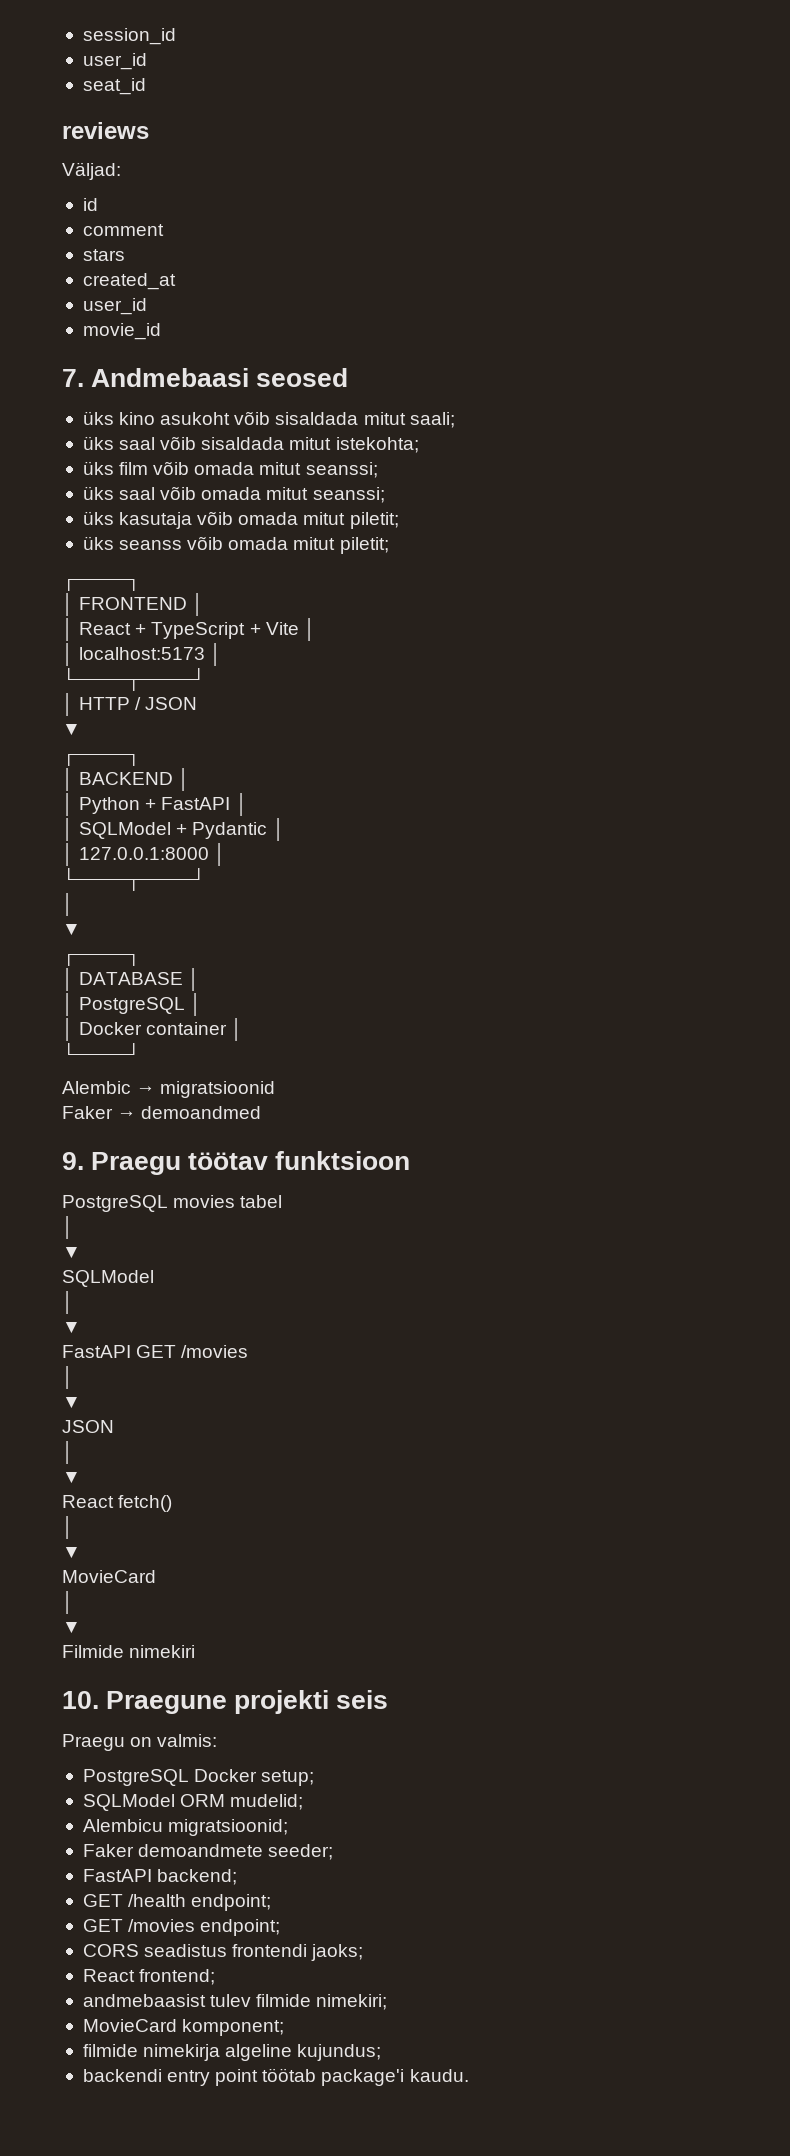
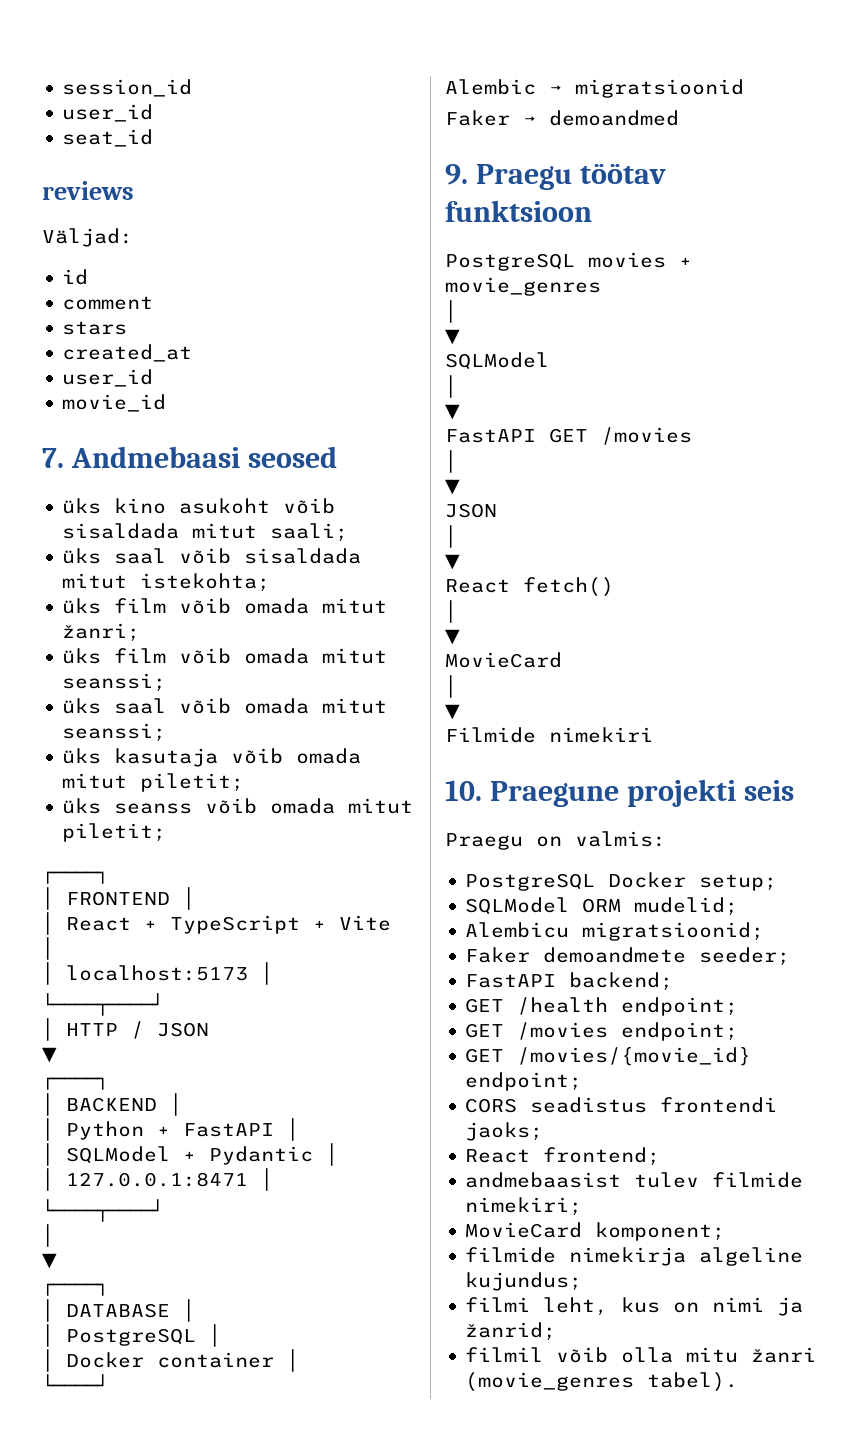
+ üks film võib omada mitut žanri;
- │ 127.0.0.1:8000 │
+ │ 127.0.0.1:8471 │
- PostgreSQL movies tabel
+ PostgreSQL movies + movie_genres
+ GET /movies/{movie_id} endpoint;
- backendi entry point töötab package'i kaudu.
+ filmi leht, kus on nimi ja žanrid;
+ filmil võib olla mitu žanri (movie_genres tabel).

